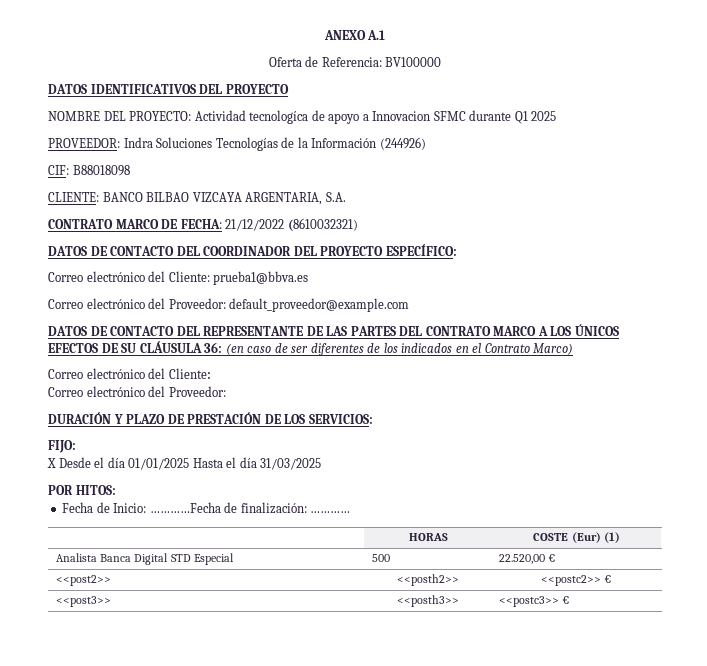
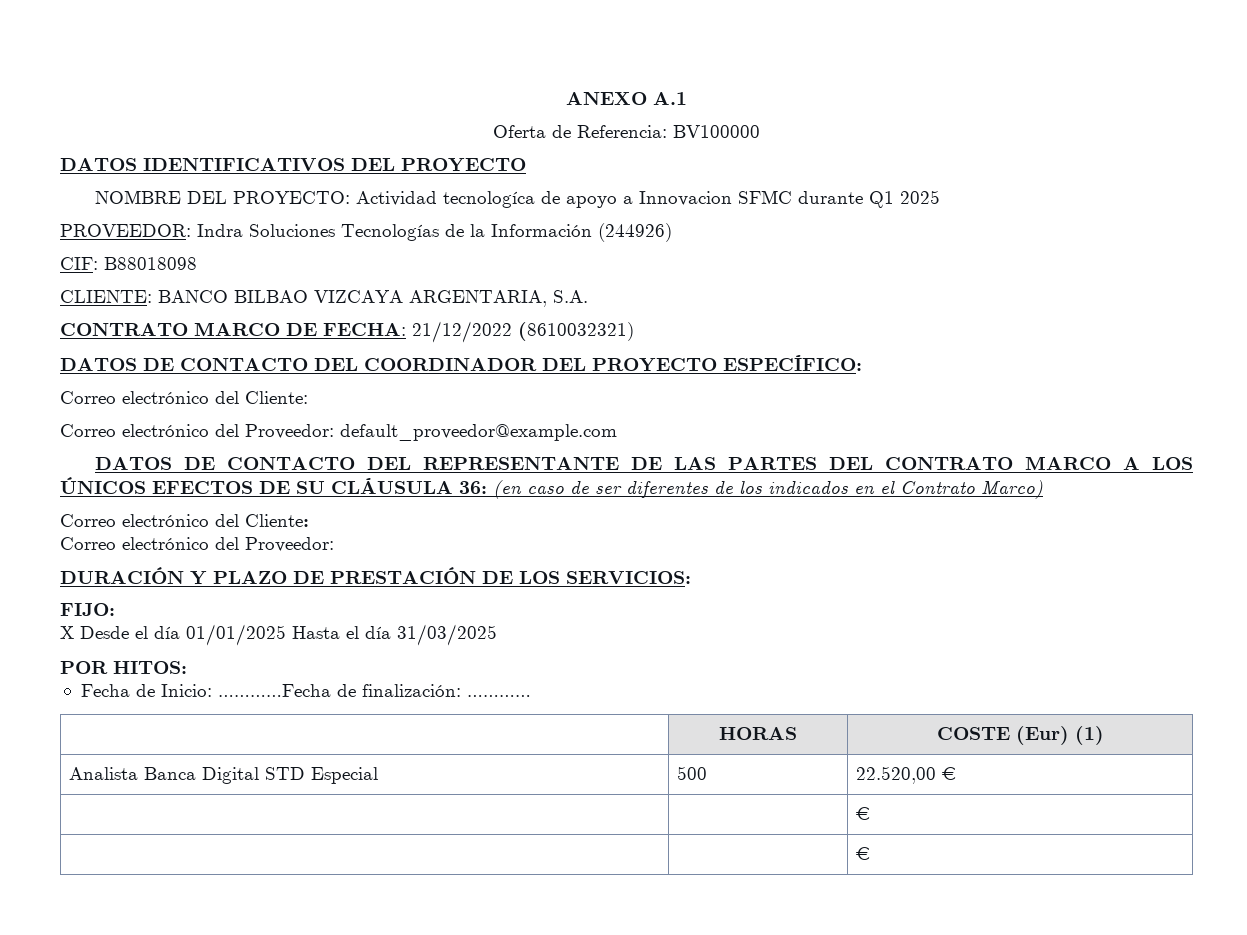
  DATOS DE CONTACTO DEL COORDINADOR DEL PROYECTO ESPECÍFICO:
- Correo electrónico del Cliente: prueba1@bbva.es
+ Correo electrónico del Cliente:
  Analista Banca Digital STD Especial | 500 | 22.520,00 €
- <<post2>> | <<posth2>> | <<postc2>> €
- <<post3>> | <<posth3>> | <<postc3>> €
+ | | €
+ | | €

